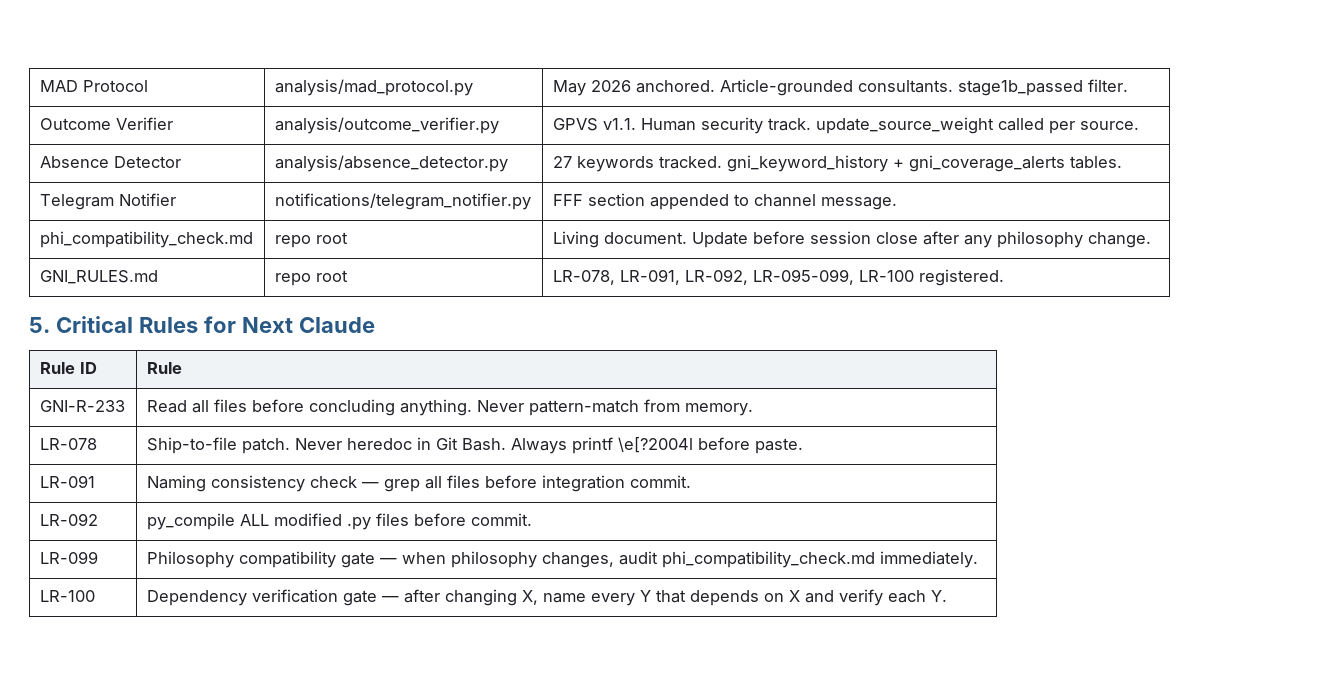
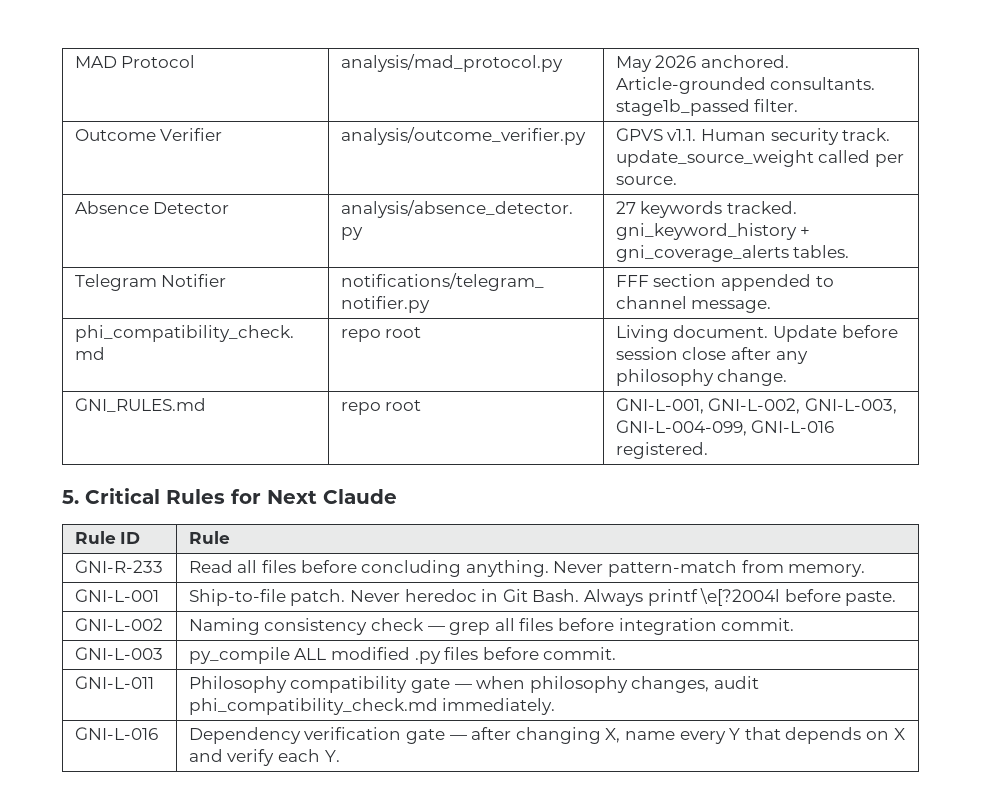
- GNI_RULES.md | repo root | LR-078, LR-091, LR-092, LR-095-099, LR-100 registered.
+ GNI_RULES.md | repo root | GNI-L-001, GNI-L-002, GNI-L-003, GNI-L-004-099, GNI-L-016 registered.
- LR-078 | Ship-to-file patch. Never heredoc in Git Bash. Always printf \e[?2004l before paste.
+ GNI-L-001 | Ship-to-file patch. Never heredoc in Git Bash. Always printf \e[?2004l before paste.
- LR-091 | Naming consistency check — grep all files before integration commit.
+ GNI-L-002 | Naming consistency check — grep all files before integration commit.
- LR-092 | py_compile ALL modified .py files before commit.
+ GNI-L-003 | py_compile ALL modified .py files before commit.
- LR-099 | Philosophy compatibility gate — when philosophy changes, audit phi_compatibility_check.md immediately.
+ GNI-L-011 | Philosophy compatibility gate — when philosophy changes, audit phi_compatibility_check.md immediately.
- LR-100 | Dependency verification gate — after changing X, name every Y that depends on X and verify each Y.
+ GNI-L-016 | Dependency verification gate — after changing X, name every Y that depends on X and verify each Y.

